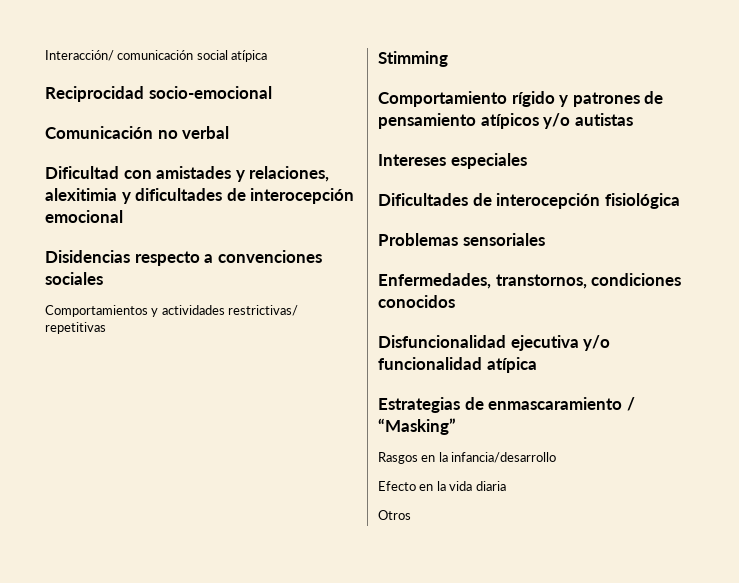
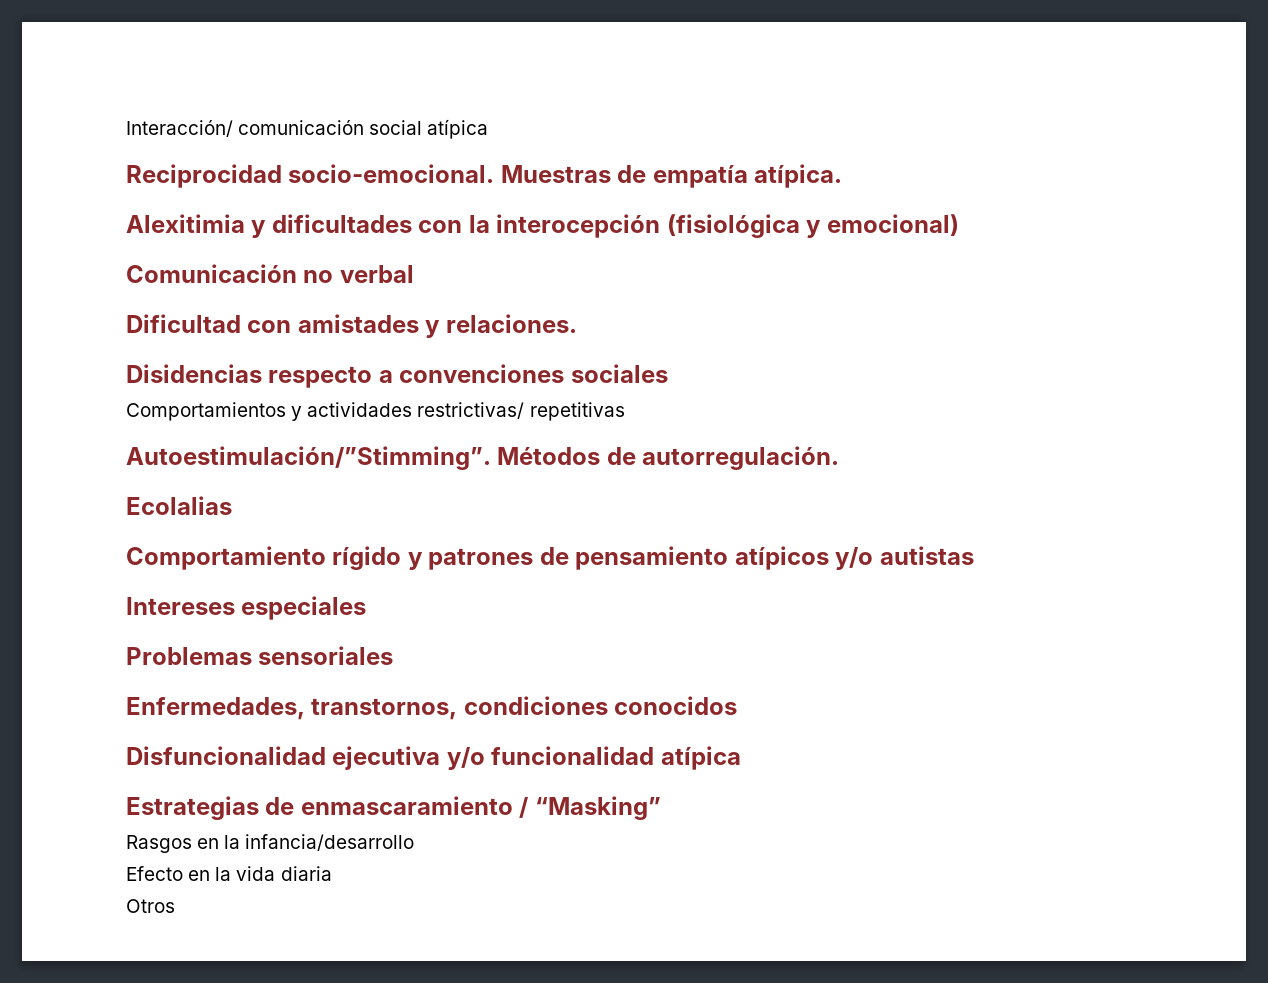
- Reciprocidad socio-emocional
+ Reciprocidad socio-emocional. Muestras de empatía atípica.
+ Alexitimia y dificultades con la interocepción (fisiológica y emocional)
- Dificultad con amistades y relaciones, alexitimia y dificultades de interocepción emocional
+ Dificultad con amistades y relaciones.
- Stimming
+ Autoestimulación/”Stimming”. Métodos de autorregulación.
+ Ecolalias
- Dificultades de interocepción fisiológica

